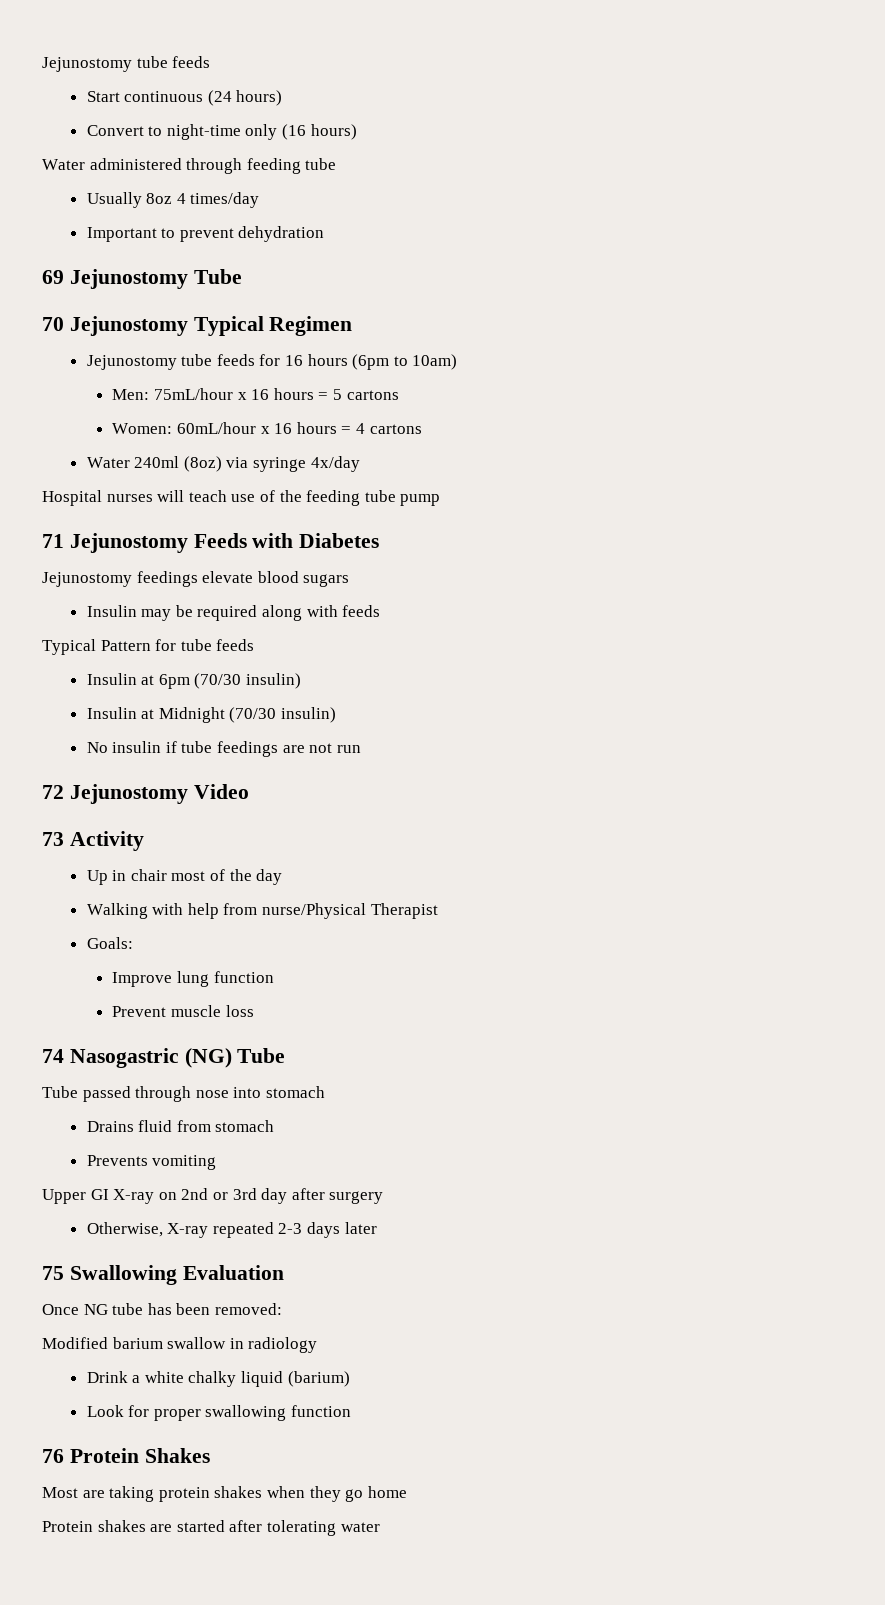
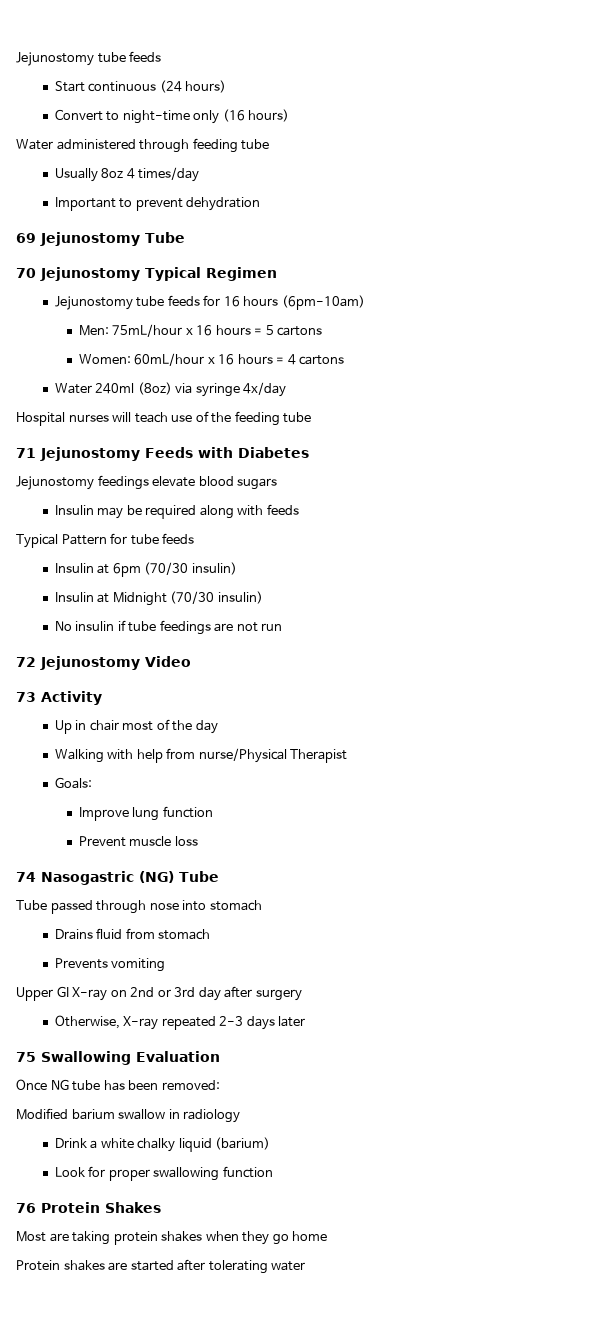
- Jejunostomy tube feeds for 16 hours (6pm to 10am)
+ Jejunostomy tube feeds for 16 hours (6pm-10am)
- Hospital nurses will teach use of the feeding tube pump
+ Hospital nurses will teach use of the feeding tube

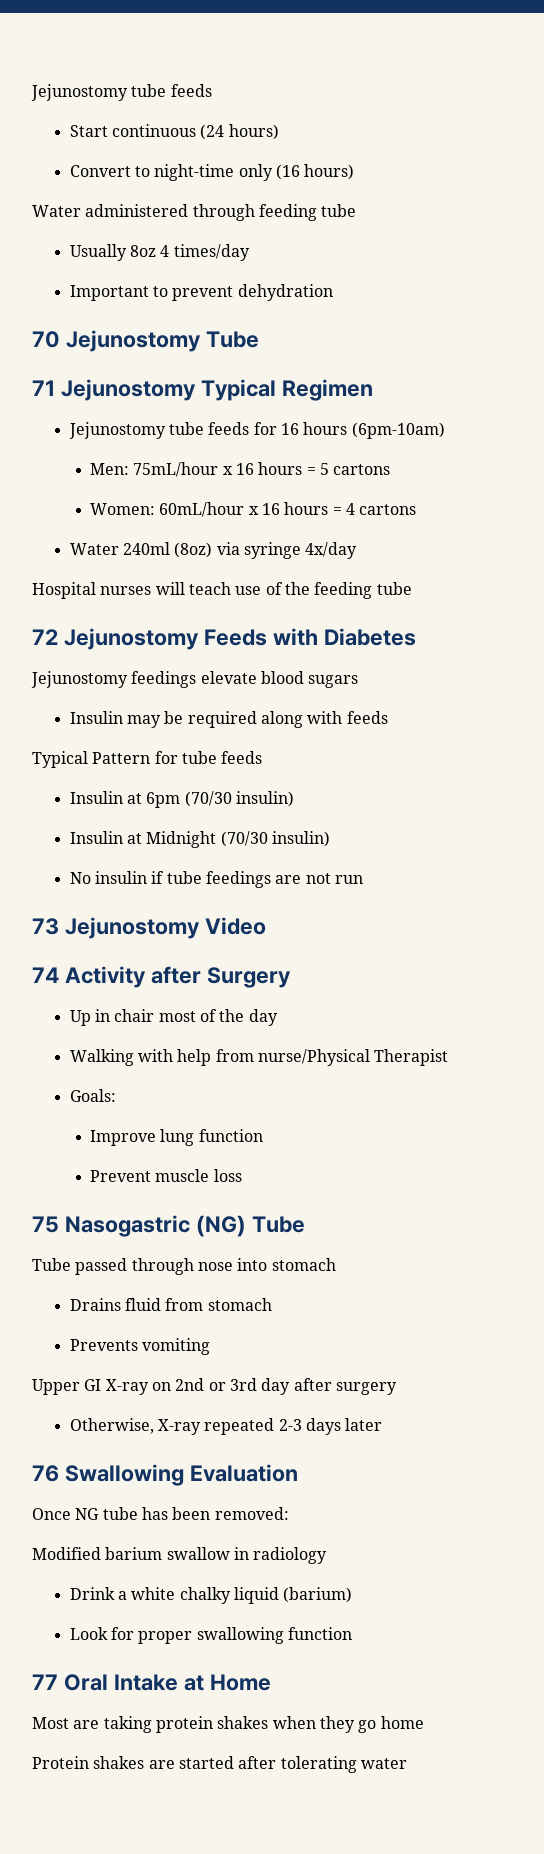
- 69 Jejunostomy Tube
+ 70 Jejunostomy Tube
- 70 Jejunostomy Typical Regimen
+ 71 Jejunostomy Typical Regimen
- 71 Jejunostomy Feeds with Diabetes
+ 72 Jejunostomy Feeds with Diabetes
- 72 Jejunostomy Video
+ 73 Jejunostomy Video
- 73 Activity
+ 74 Activity after Surgery
- 74 Nasogastric (NG) Tube
+ 75 Nasogastric (NG) Tube
- 75 Swallowing Evaluation
+ 76 Swallowing Evaluation
- 76 Protein Shakes
+ 77 Oral Intake at Home

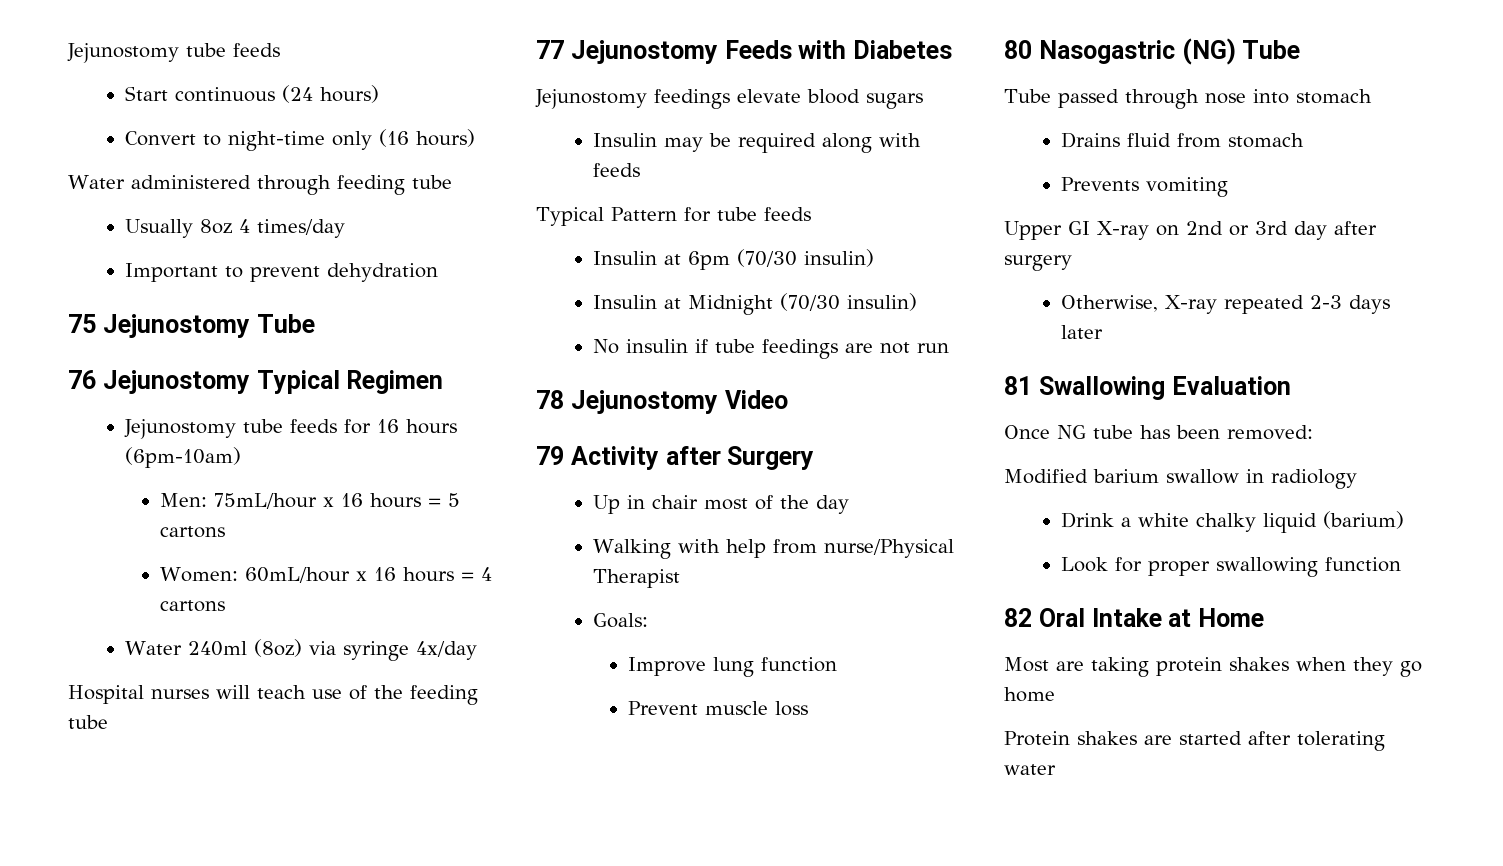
- 70 Jejunostomy Tube
+ 75 Jejunostomy Tube
- 71 Jejunostomy Typical Regimen
+ 76 Jejunostomy Typical Regimen
- 72 Jejunostomy Feeds with Diabetes
+ 77 Jejunostomy Feeds with Diabetes
- 73 Jejunostomy Video
+ 78 Jejunostomy Video
- 74 Activity after Surgery
+ 79 Activity after Surgery
- 75 Nasogastric (NG) Tube
+ 80 Nasogastric (NG) Tube
- 76 Swallowing Evaluation
+ 81 Swallowing Evaluation
- 77 Oral Intake at Home
+ 82 Oral Intake at Home

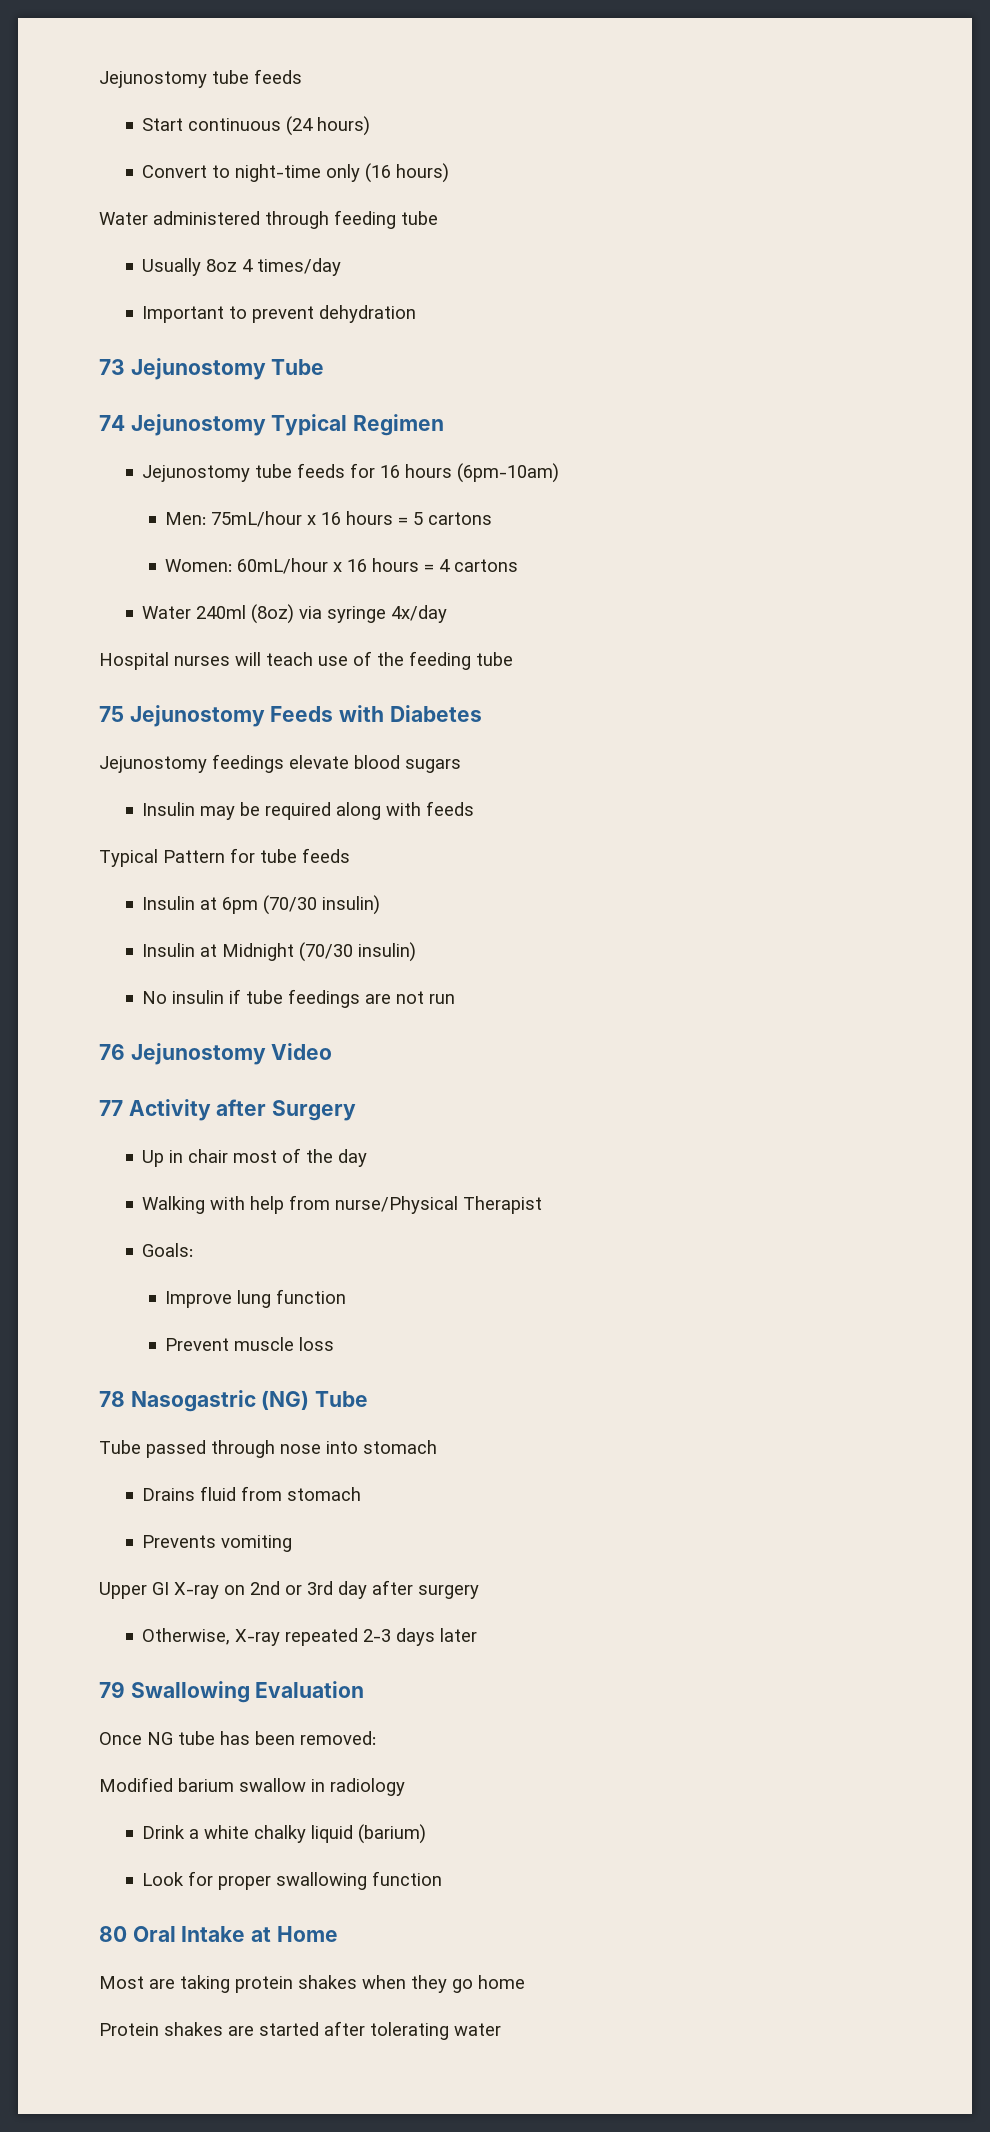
- 75 Jejunostomy Tube
+ 73 Jejunostomy Tube
- 76 Jejunostomy Typical Regimen
+ 74 Jejunostomy Typical Regimen
- 77 Jejunostomy Feeds with Diabetes
+ 75 Jejunostomy Feeds with Diabetes
- 78 Jejunostomy Video
+ 76 Jejunostomy Video
- 79 Activity after Surgery
+ 77 Activity after Surgery
- 80 Nasogastric (NG) Tube
+ 78 Nasogastric (NG) Tube
- 81 Swallowing Evaluation
+ 79 Swallowing Evaluation
- 82 Oral Intake at Home
+ 80 Oral Intake at Home

